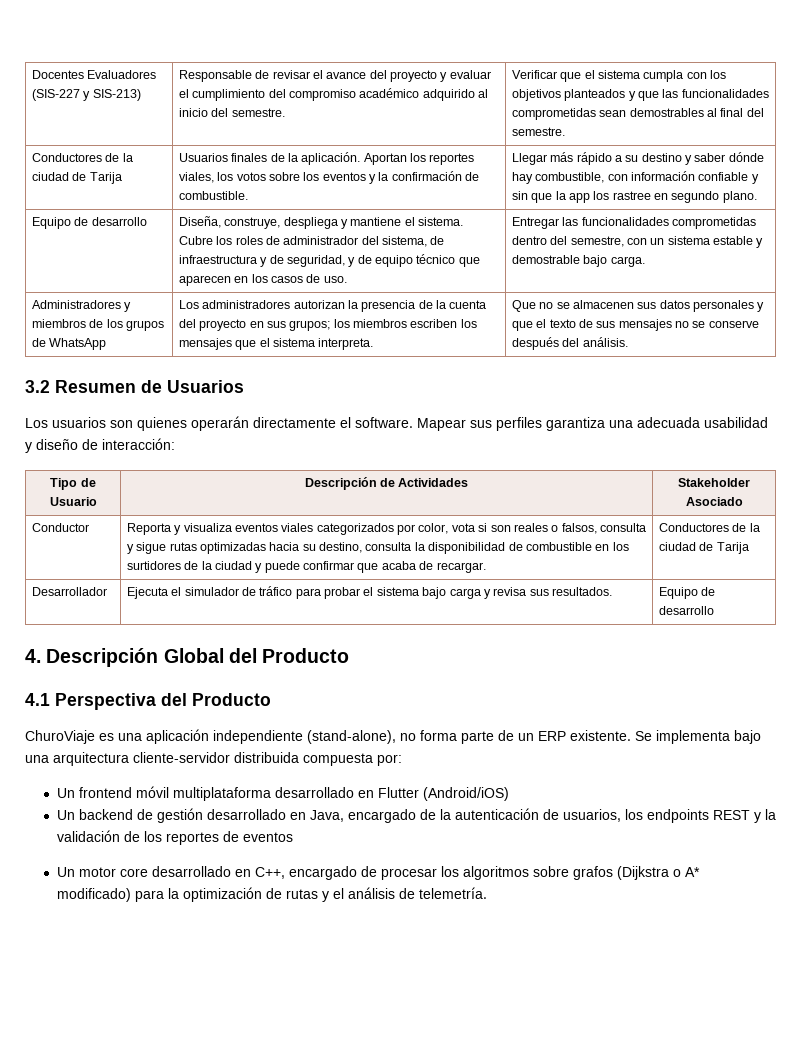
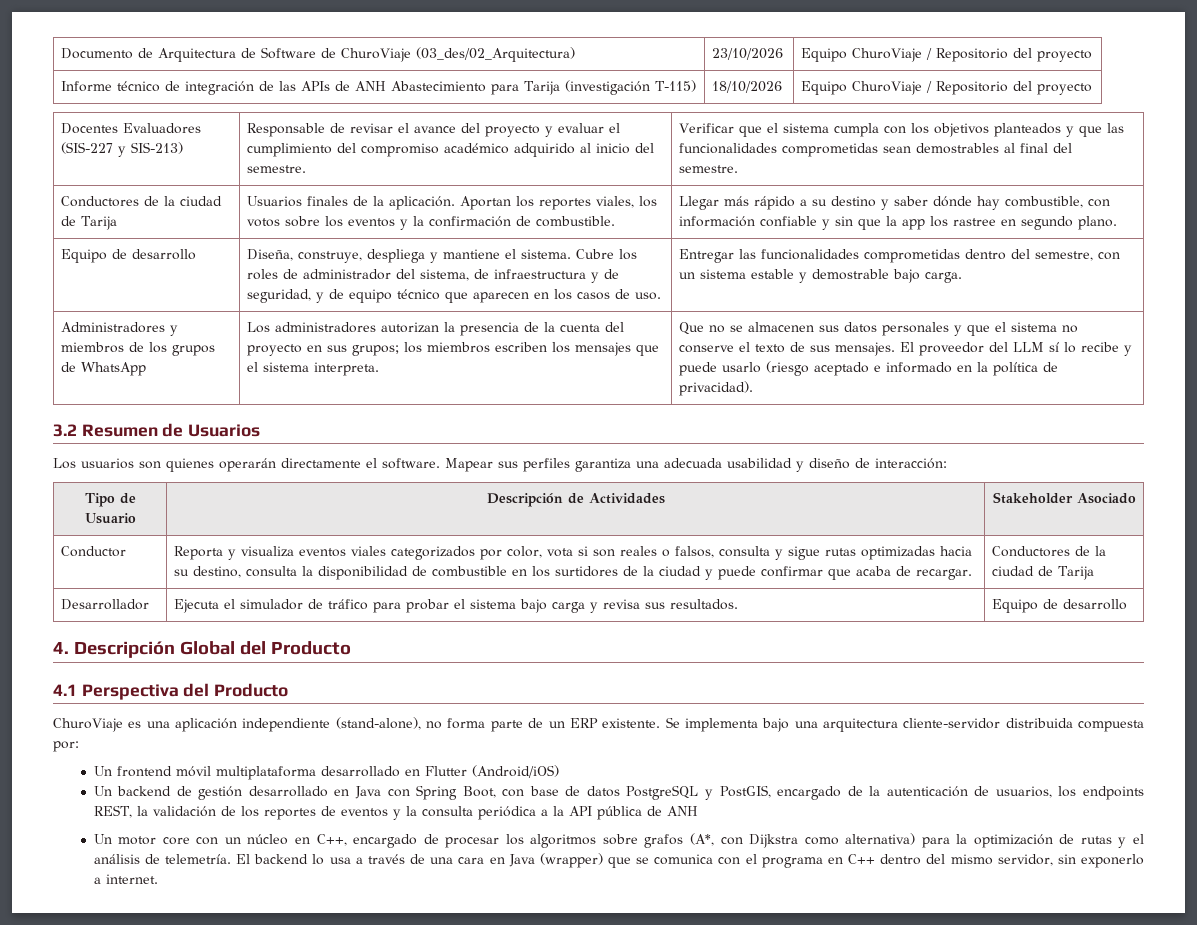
+ Documento de Arquitectura de Software de ChuroViaje (03_des/02_Arquitectura) | 23/10/2026 | Equipo ChuroViaje / Repositorio del proyecto
+ Informe técnico de integración de las APIs de ANH Abastecimiento para Tarija (investigación T-115) | 18/10/2026 | Equipo ChuroViaje / Repositorio del proyecto
- Que no se almacenen sus datos personales y que el texto de sus mensajes no se conserve después del análisis.
+ Que no se almacenen sus datos personales y que el sistema no conserve el texto de sus mensajes. El proveedor del LLM sí lo recibe y puede usarlo (riesgo aceptado e informado en la política de privacidad).
- Un backend de gestión desarrollado en Java, encargado de la autenticación de usuarios, los endpoints REST y la validación de los reportes de eventos
+ Un backend de gestión desarrollado en Java con Spring Boot, con base de datos PostgreSQL y PostGIS, encargado de la autenticación de usuarios, los endpoints REST, la validación de los reportes de eventos y la consulta periódica a la API pública de ANH
- Un motor core desarrollado en C++, encargado de procesar los algoritmos sobre grafos (Dijkstra o A* modificado) para la optimización de rutas y el análisis de telemetría.
+ Un motor core con un núcleo en C++, encargado de procesar los algoritmos sobre grafos (A*, con Dijkstra como alternativa) para la optimización de rutas y el análisis de telemetría.
+ El backend lo usa a través de una cara en Java (wrapper) que se comunica con el programa en C++ dentro del mismo servidor, sin exponerlo a internet.

